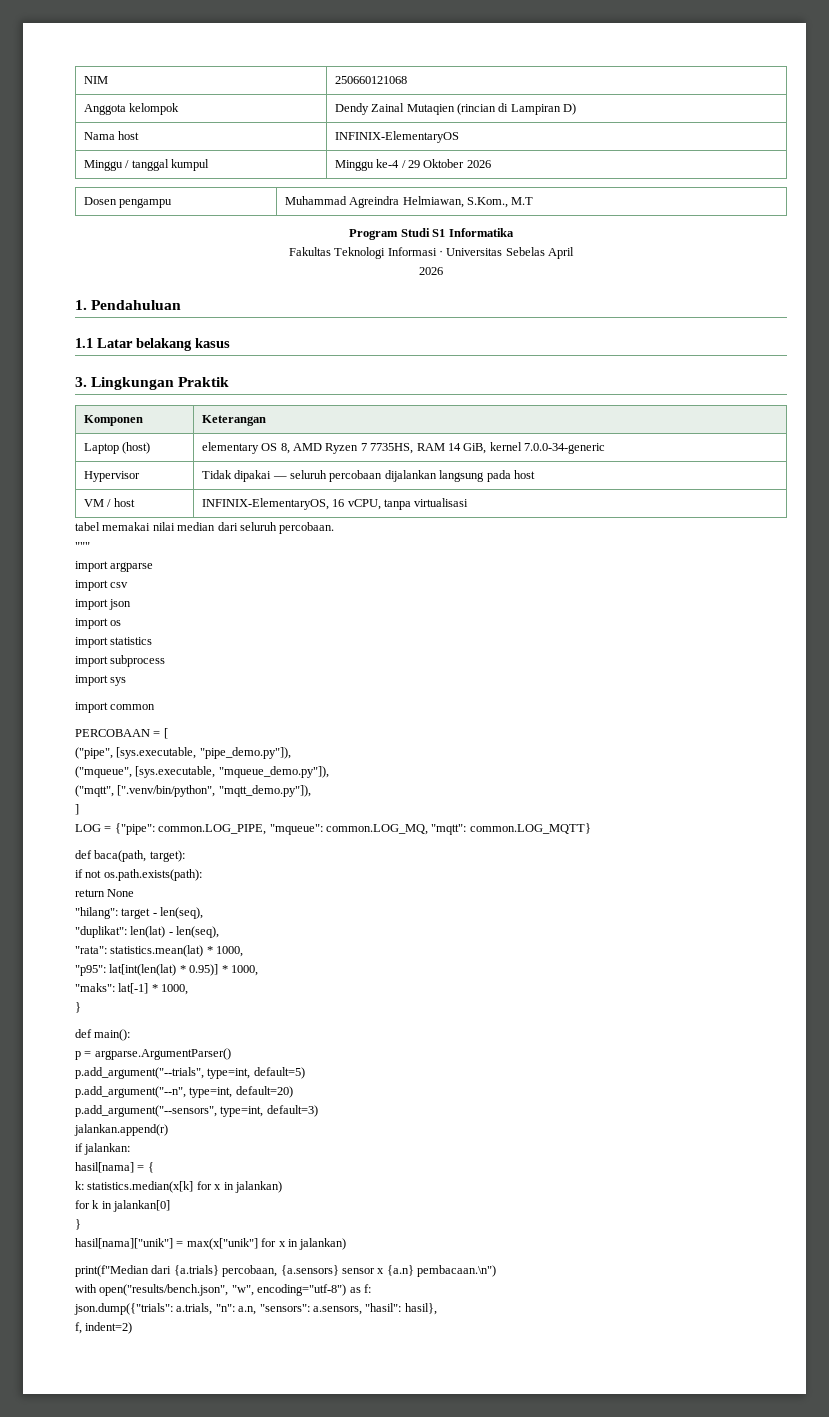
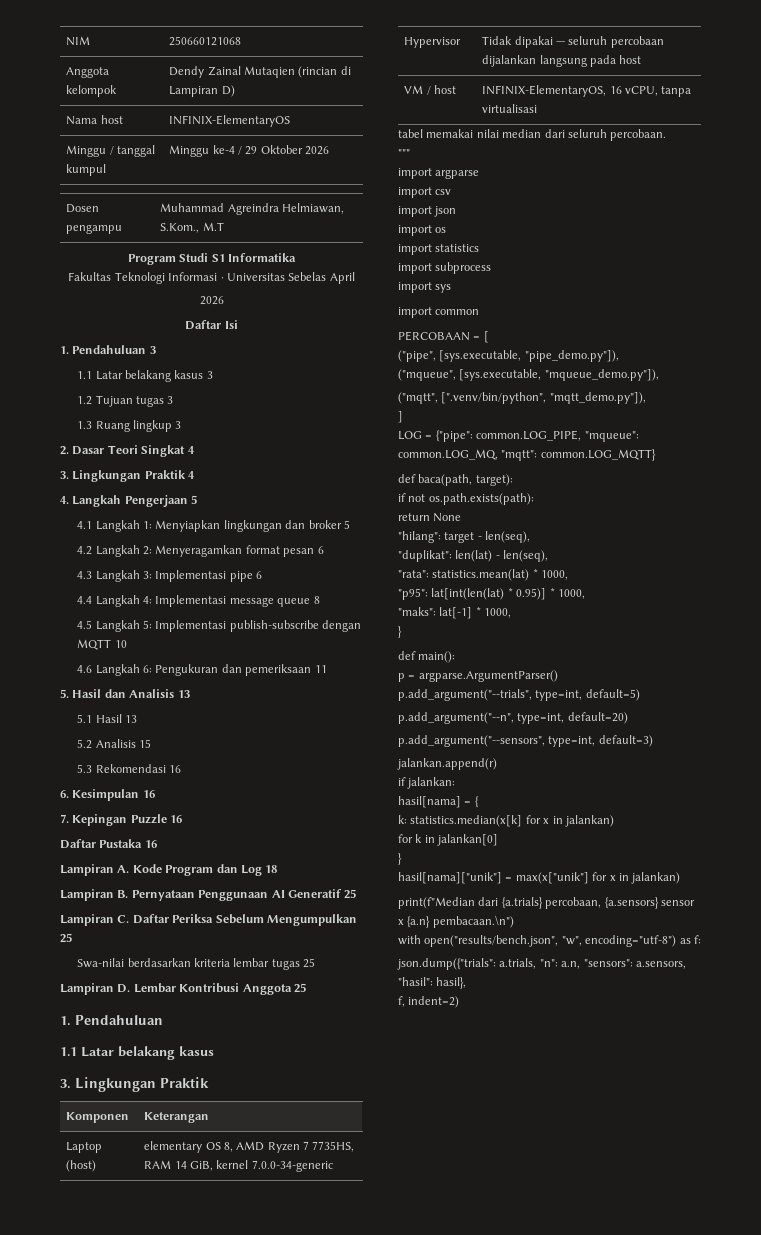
+ Daftar Isi
+ 1. Pendahuluan 3
+ 1.1 Latar belakang kasus 3
+ 1.2 Tujuan tugas 3
+ 1.3 Ruang lingkup 3
+ 2. Dasar Teori Singkat 4
+ 3. Lingkungan Praktik 4
+ 4. Langkah Pengerjaan 5
+ 4.1 Langkah 1: Menyiapkan lingkungan dan broker 5
+ 4.2 Langkah 2: Menyeragamkan format pesan 6
+ 4.3 Langkah 3: Implementasi pipe 6
+ 4.4 Langkah 4: Implementasi message queue 8
+ 4.5 Langkah 5: Implementasi publish-subscribe dengan MQTT 10
+ 4.6 Langkah 6: Pengukuran dan pemeriksaan 11
+ 5. Hasil dan Analisis 13
+ 5.1 Hasil 13
+ 5.2 Analisis 15
+ 5.3 Rekomendasi 16
+ 6. Kesimpulan 16
+ 7. Kepingan Puzzle 16
+ Daftar Pustaka 16
+ Lampiran A. Kode Program dan Log 18
+ Lampiran B. Pernyataan Penggunaan AI Generatif 25
+ Lampiran C. Daftar Periksa Sebelum Mengumpulkan 25
+ Swa-nilai berdasarkan kriteria lembar tugas 25
+ Lampiran D. Lembar Kontribusi Anggota 25

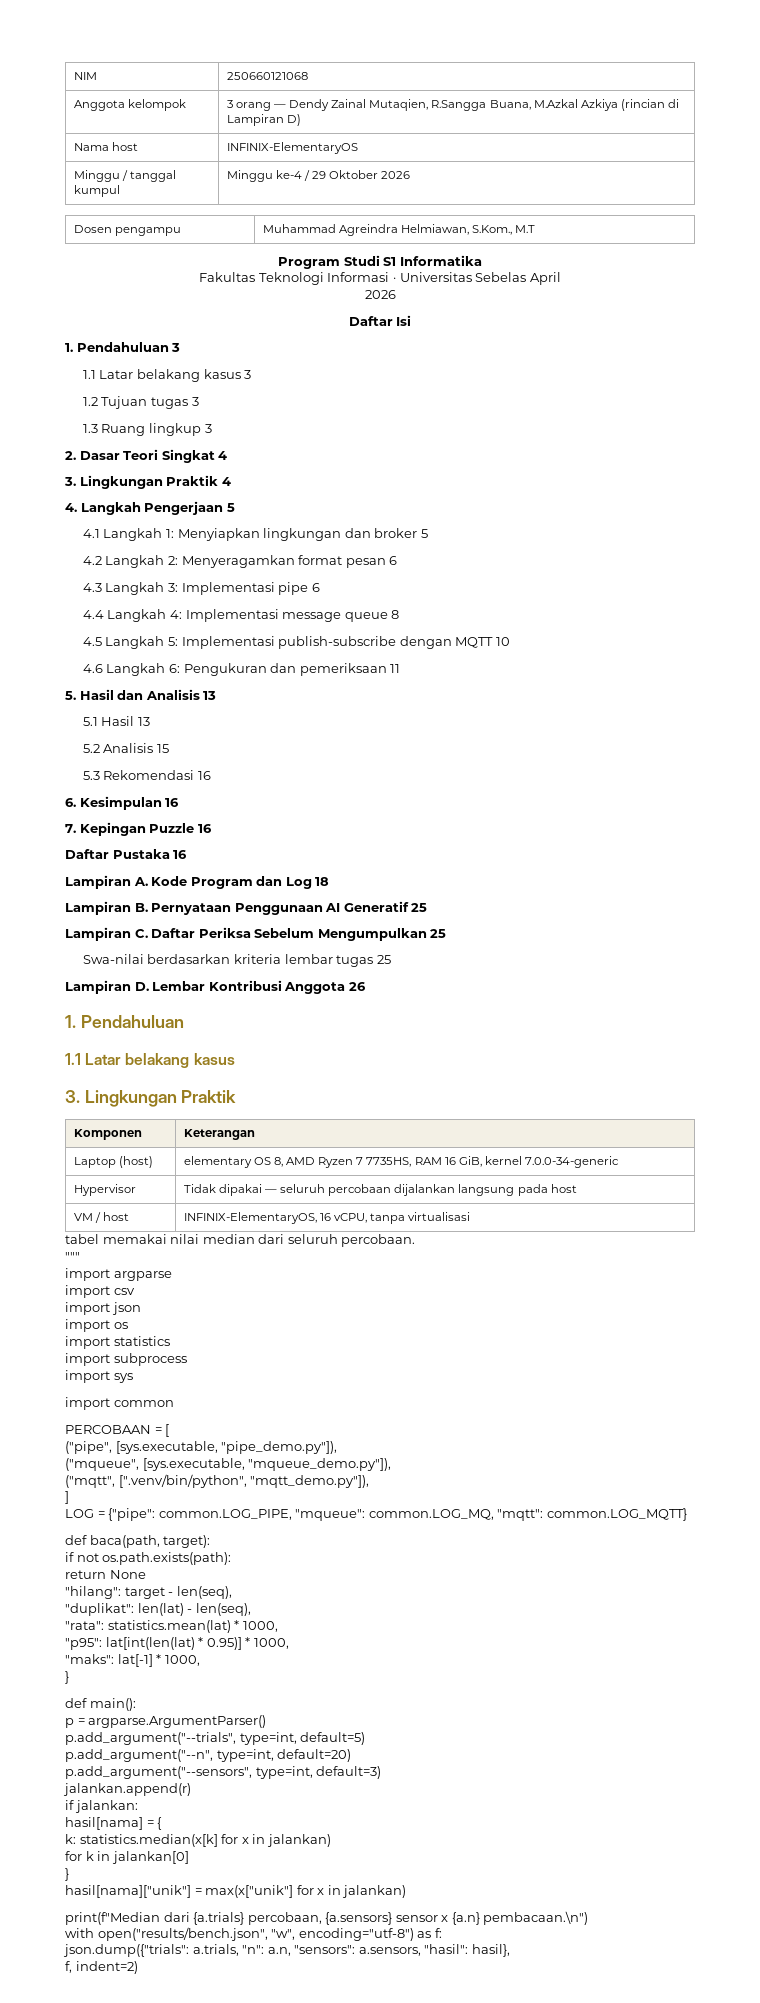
- Anggota kelompok | Dendy Zainal Mutaqien (rincian di Lampiran D)
+ Anggota kelompok | 3 orang — Dendy Zainal Mutaqien, R.Sangga Buana, M.Azkal Azkiya (rincian di Lampiran D)
- Lampiran D. Lembar Kontribusi Anggota 25
+ Lampiran D. Lembar Kontribusi Anggota 26
- Laptop (host) | elementary OS 8, AMD Ryzen 7 7735HS, RAM 14 GiB, kernel 7.0.0-34-generic
+ Laptop (host) | elementary OS 8, AMD Ryzen 7 7735HS, RAM 16 GiB, kernel 7.0.0-34-generic

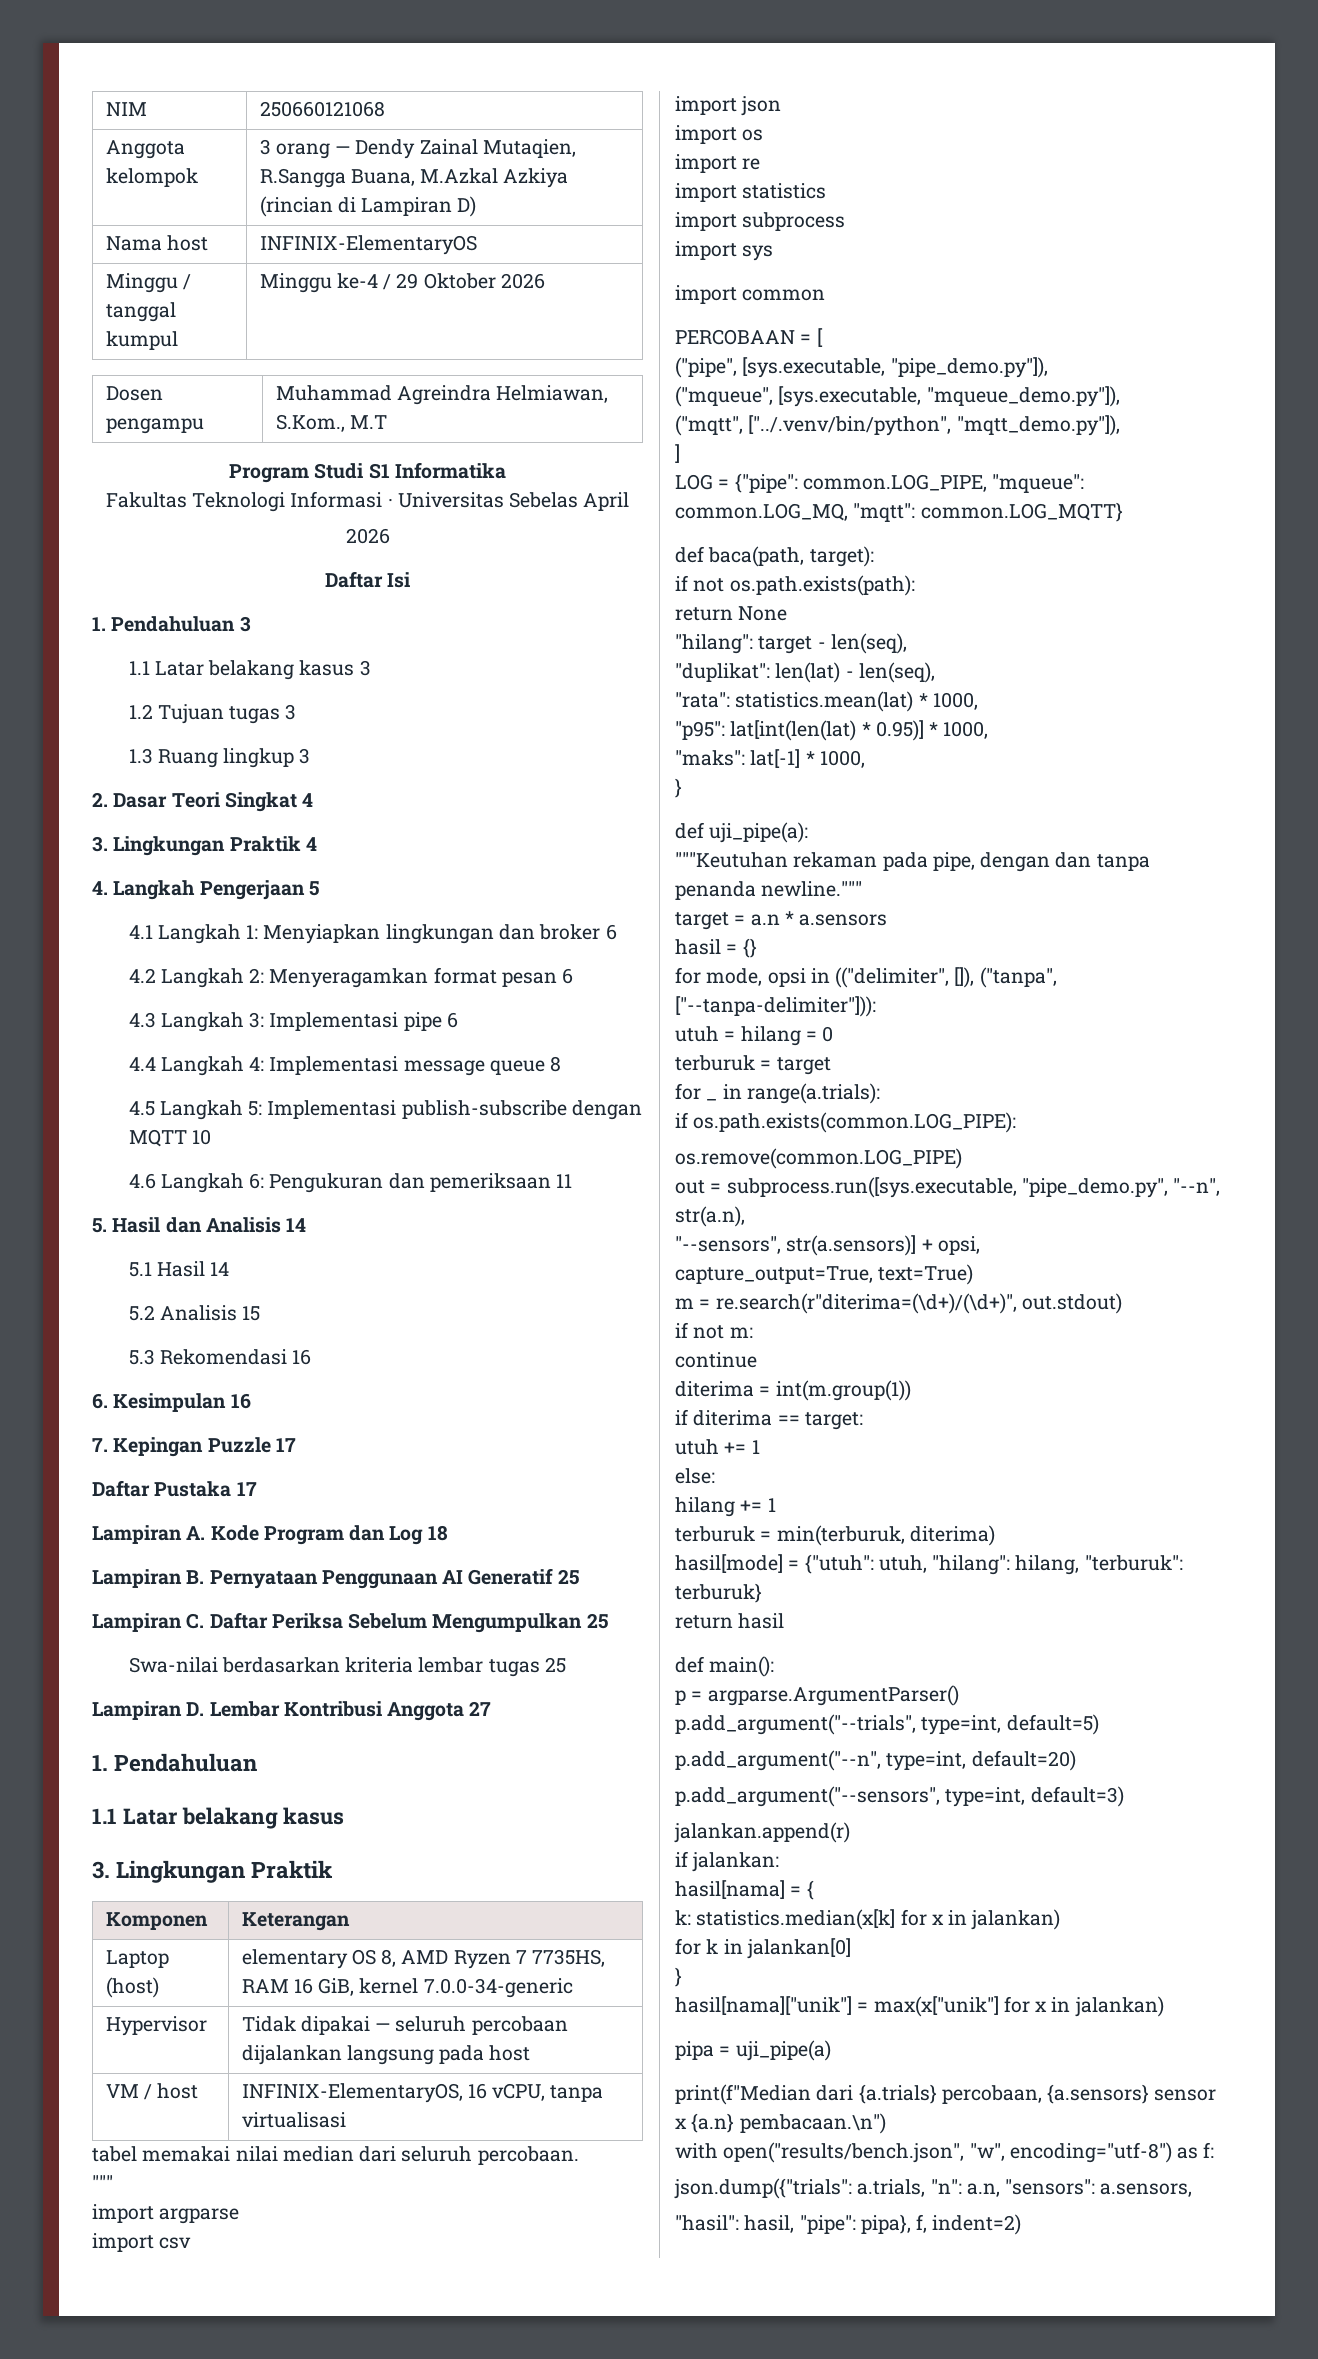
- 4.1 Langkah 1: Menyiapkan lingkungan dan broker 5
+ 4.1 Langkah 1: Menyiapkan lingkungan dan broker 6
- 5. Hasil dan Analisis 13
+ 5. Hasil dan Analisis 14
- 5.1 Hasil 13
+ 5.1 Hasil 14
- 7. Kepingan Puzzle 16
+ 7. Kepingan Puzzle 17
- Daftar Pustaka 16
+ Daftar Pustaka 17
- Lampiran D. Lembar Kontribusi Anggota 26
+ Lampiran D. Lembar Kontribusi Anggota 27
+ import re
- ("mqtt", [".venv/bin/python", "mqtt_demo.py"]),
+ ("mqtt", ["../.venv/bin/python", "mqtt_demo.py"]),
+ def uji_pipe(a):
+ """Keutuhan rekaman pada pipe, dengan dan tanpa penanda newline."""
+ target = a.n * a.sensors
+ hasil = {}
+ for mode, opsi in (("delimiter", []), ("tanpa", ["--tanpa-delimiter"])):
+ utuh = hilang = 0
+ terburuk = target
+ for _ in range(a.trials):
+ if os.path.exists(common.LOG_PIPE):
+ os.remove(common.LOG_PIPE)
+ out = subprocess.run([sys.executable, "pipe_demo.py", "--n", str(a.n),
+ "--sensors", str(a.sensors)] + opsi,
+ capture_output=True, text=True)
+ m = re.search(r"diterima=(\d+)/(\d+)", out.stdout)
+ if not m:
+ continue
+ diterima = int(m.group(1))
+ if diterima == target:
+ utuh += 1
+ else:
+ hilang += 1
+ terburuk = min(terburuk, diterima)
+ hasil[mode] = {"utuh": utuh, "hilang": hilang, "terburuk": terburuk}
+ return hasil
+ pipa = uji_pipe(a)
- json.dump({"trials": a.trials, "n": a.n, "sensors": a.sensors, "hasil": hasil},
- f, indent=2)
+ json.dump({"trials": a.trials, "n": a.n, "sensors": a.sensors,
+ "hasil": hasil, "pipe": pipa}, f, indent=2)

